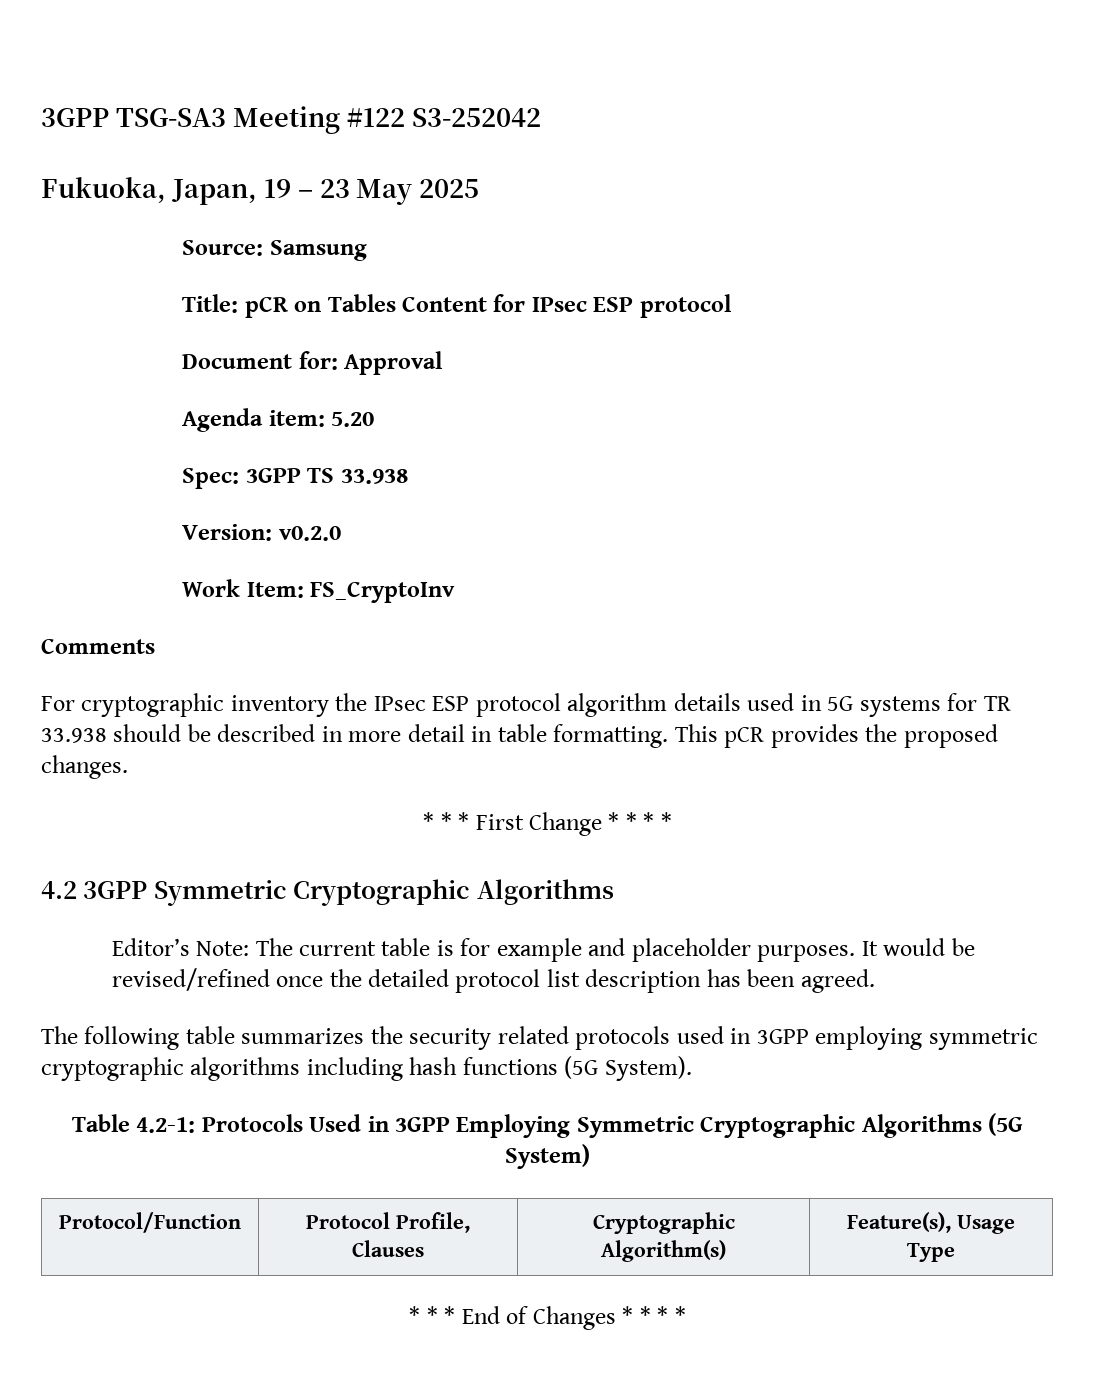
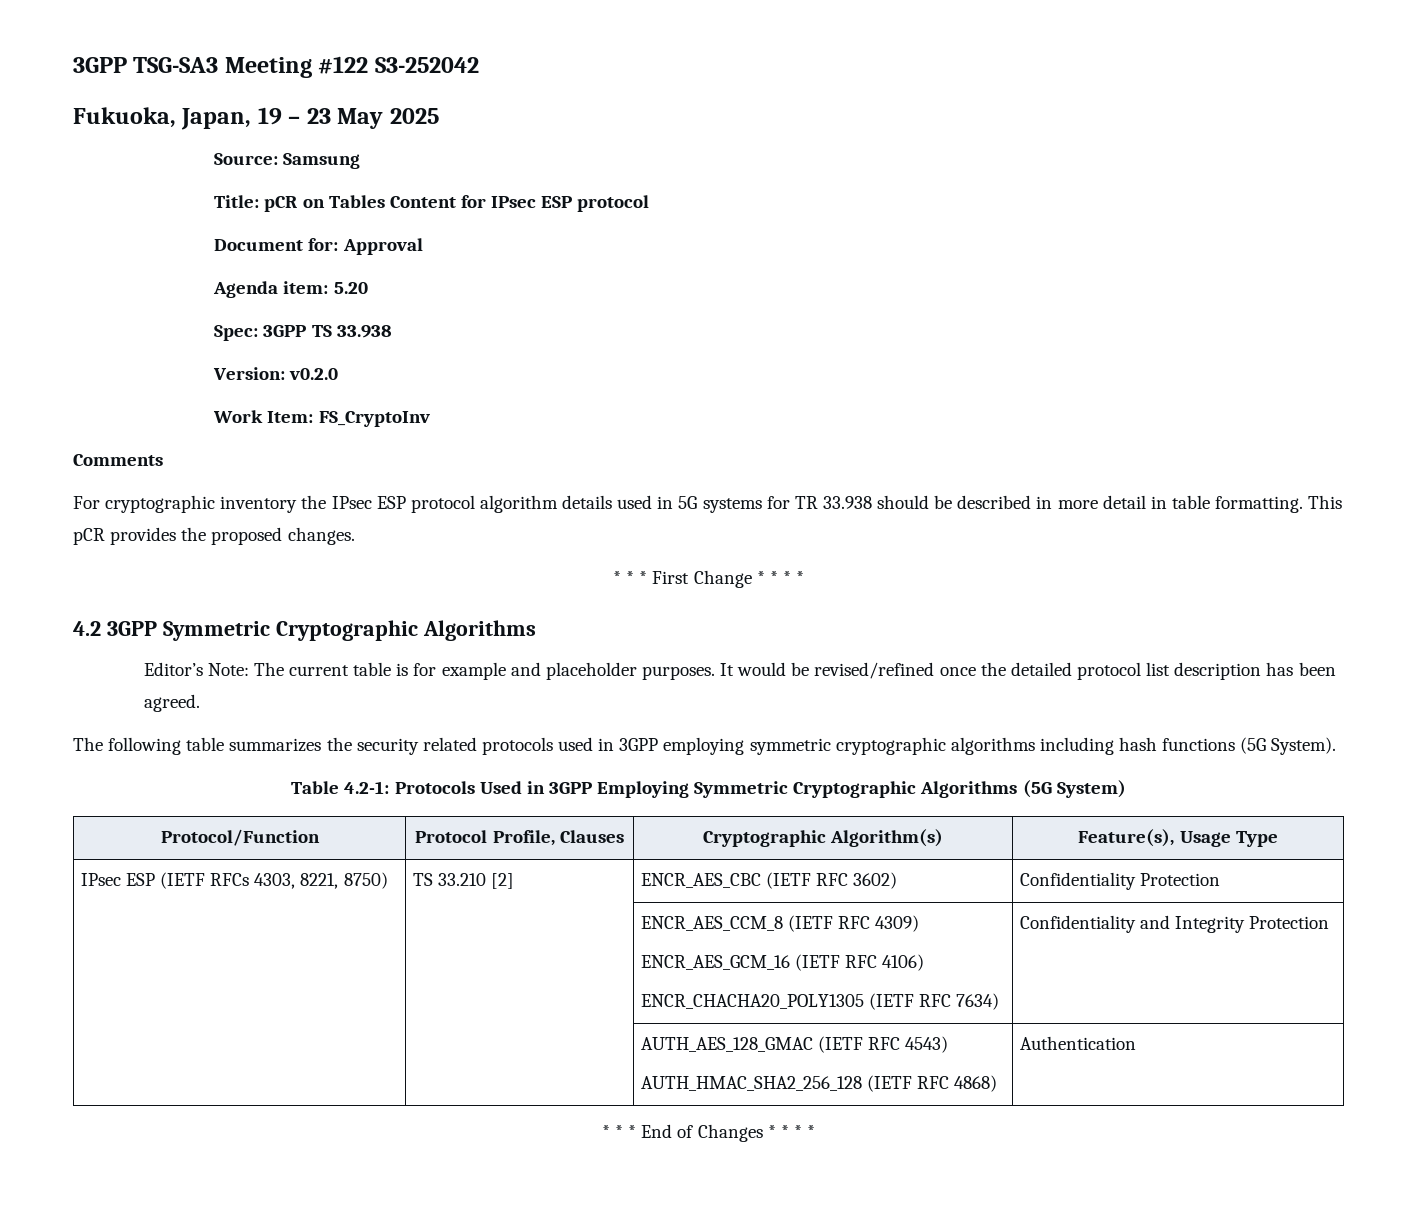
+ IPsec ESP (IETF RFCs 4303, 8221, 8750) | TS 33.210 [2] | ENCR_AES_CBC (IETF RFC 3602) | Confidentiality Protection
+ | | ENCR_AES_CCM_8 (IETF RFC 4309)
+ ENCR_AES_GCM_16 (IETF RFC 4106)
+ ENCR_CHACHA20_POLY1305 (IETF RFC 7634) | Confidentiality and Integrity Protection
+ | | AUTH_AES_128_GMAC (IETF RFC 4543)
+ AUTH_HMAC_SHA2_256_128 (IETF RFC 4868) | Authentication

